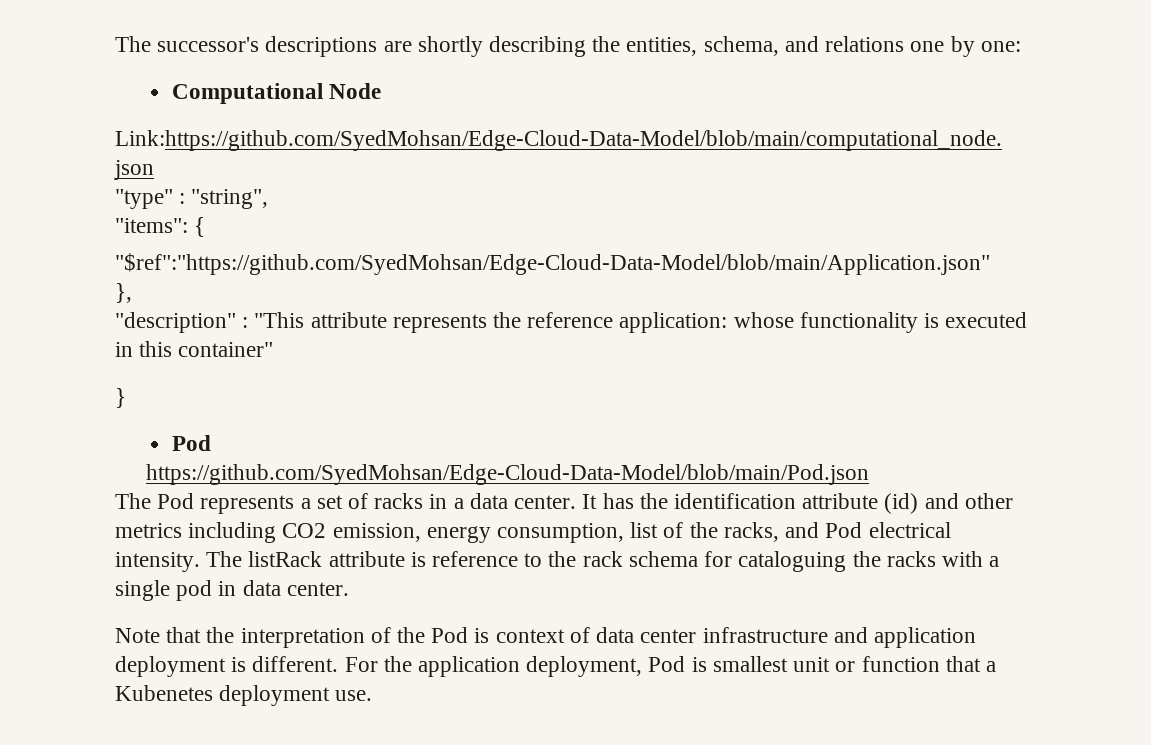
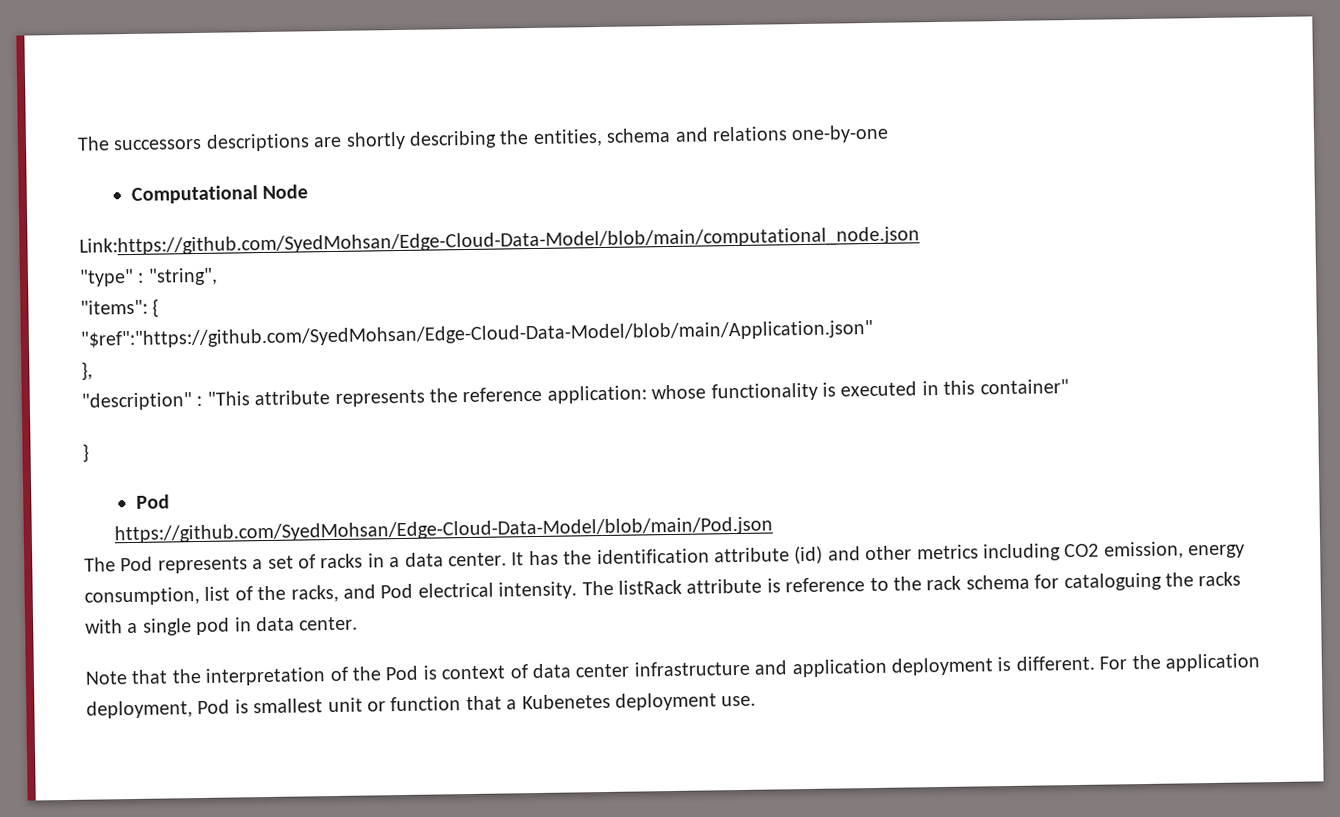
- The successor's descriptions are shortly describing the entities, schema, and relations one by one:
+ The successors descriptions are shortly describing the entities, schema and relations one-by-one

